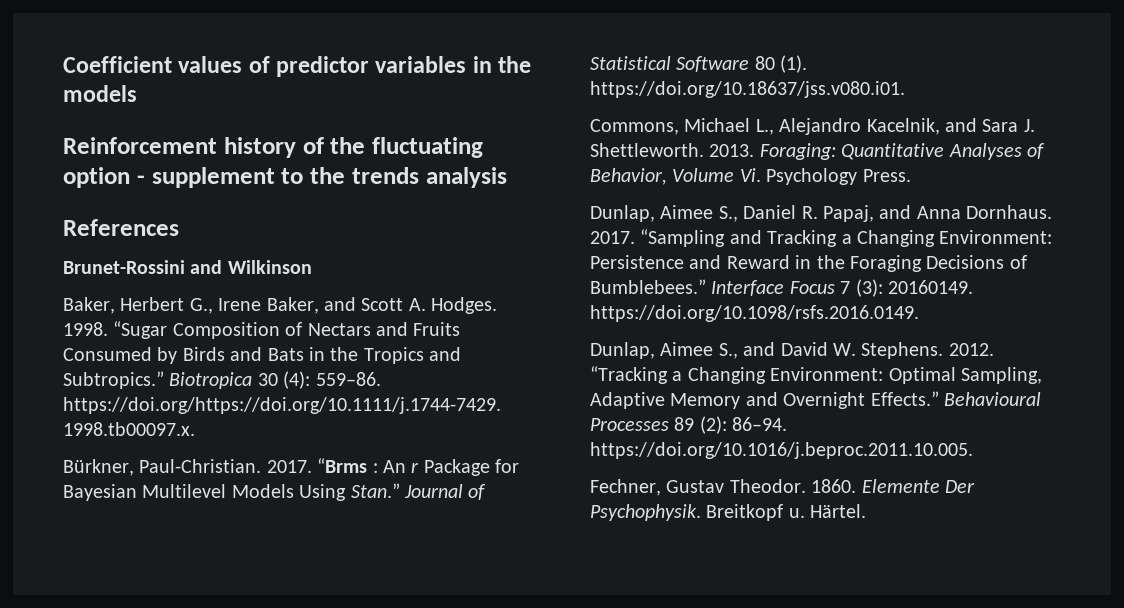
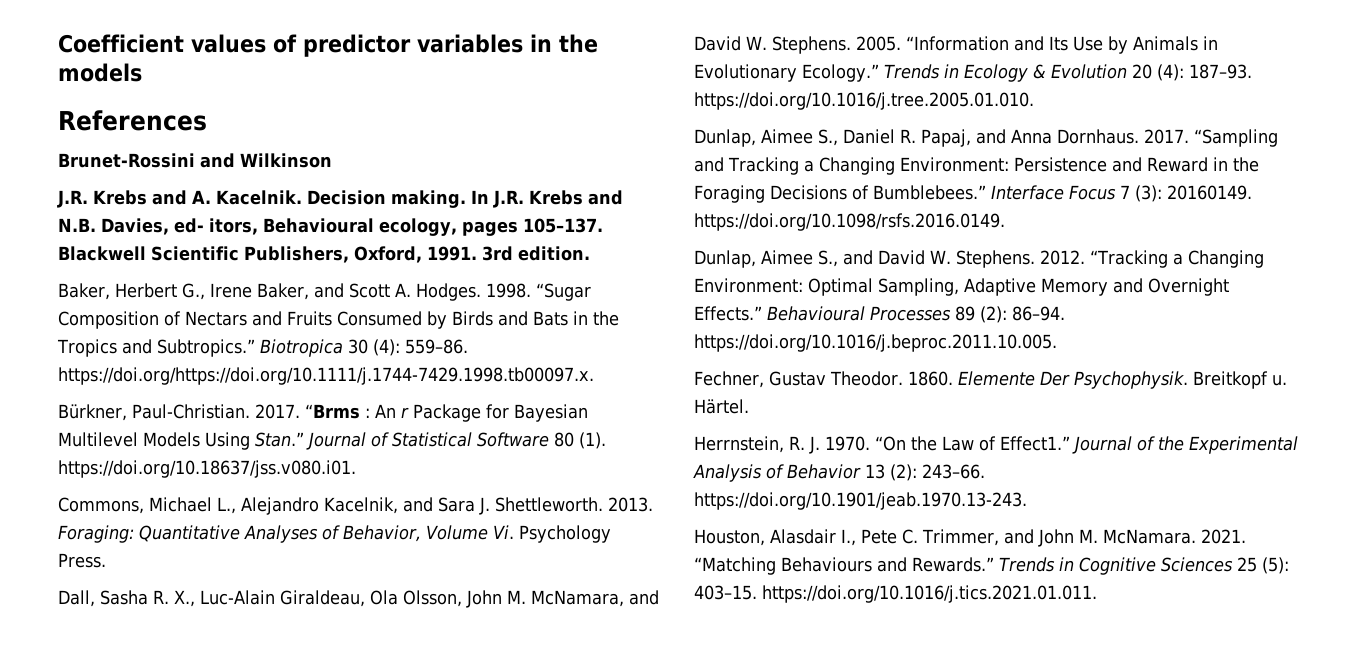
- Reinforcement history of the fluctuating option - supplement to the trends analysis
  References
  Brunet-Rossini and Wilkinson
+ J.R. Krebs and A. Kacelnik. Decision making. In J.R. Krebs and N.B. Davies, ed- itors, Behavioural ecology, pages 105–137. Blackwell Scientific Publishers, Oxford, 1991. 3rd edition.
+ Dall, Sasha R. X., Luc-Alain Giraldeau, Ola Olsson, John M. McNamara, and David W. Stephens. 2005. “Information and Its Use by Animals in Evolutionary Ecology.” Trends in Ecology & Evolution 20 (4): 187–93. https://doi.org/10.1016/j.tree.2005.01.010.
+ Herrnstein, R. J. 1970. “On the Law of Effect1.” Journal of the Experimental Analysis of Behavior 13 (2): 243–66. https://doi.org/10.1901/jeab.1970.13-243.
+ Houston, Alasdair I., Pete C. Trimmer, and John M. McNamara. 2021. “Matching Behaviours and Rewards.” Trends in Cognitive Sciences 25 (5): 403–15. https://doi.org/10.1016/j.tics.2021.01.011.

